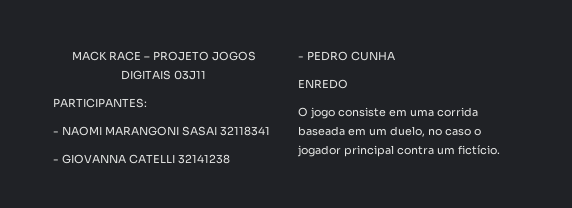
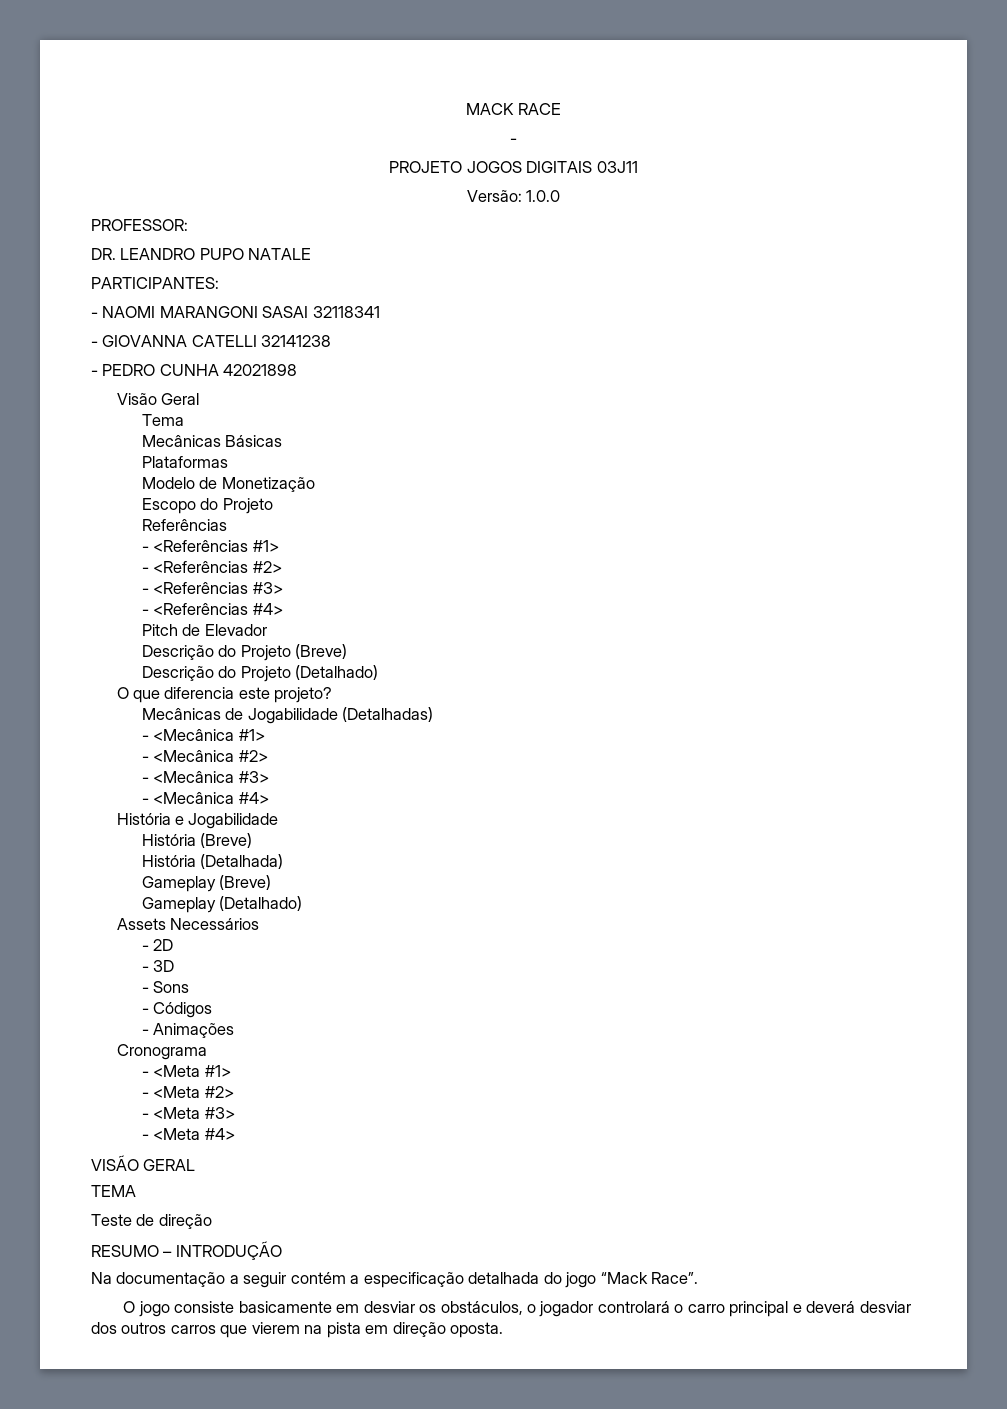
- MACK RACE – PROJETO JOGOS DIGITAIS 03J11
+ MACK RACE
+ -
+ PROJETO JOGOS DIGITAIS 03J11
+ Versão: 1.0.0
+ PROFESSOR:
+ DR. LEANDRO PUPO NATALE
- - PEDRO CUNHA
- ENREDO
- O jogo consiste em uma corrida baseada em um duelo, no caso o jogador principal contra um fictício.
+ - PEDRO CUNHA 42021898
+ Visão Geral
+ Tema
+ Mecânicas Básicas
+ Plataformas
+ Modelo de Monetização
+ Escopo do Projeto
+ Referências
+ - <Referências #1>
+ - <Referências #2>
+ - <Referências #3>
+ - <Referências #4>
+ Pitch de Elevador
+ Descrição do Projeto (Breve)
+ Descrição do Projeto (Detalhado)
+ O que diferencia este projeto?
+ Mecânicas de Jogabilidade (Detalhadas)
+ - <Mecânica #1>
+ - <Mecânica #2>
+ - <Mecânica #3>
+ - <Mecânica #4>
+ História e Jogabilidade
+ História (Breve)
+ História (Detalhada)
+ Gameplay (Breve)
+ Gameplay (Detalhado)
+ Assets Necessários
+ - 2D
+ - 3D
+ - Sons
+ - Códigos
+ - Animações
+ Cronograma
+ - <Meta #1>
+ - <Meta #2>
+ - <Meta #3>
+ - <Meta #4>
+ VISÃO GERAL
+ TEMA
+ Teste de direção
+ RESUMO – INTRODUÇÃO
+ Na documentação a seguir contém a especificação detalhada do jogo “Mack Race”.
+ O jogo consiste basicamente em desviar os obstáculos, o jogador controlará o carro principal e deverá desviar dos outros carros que vierem na pista em direção oposta.

